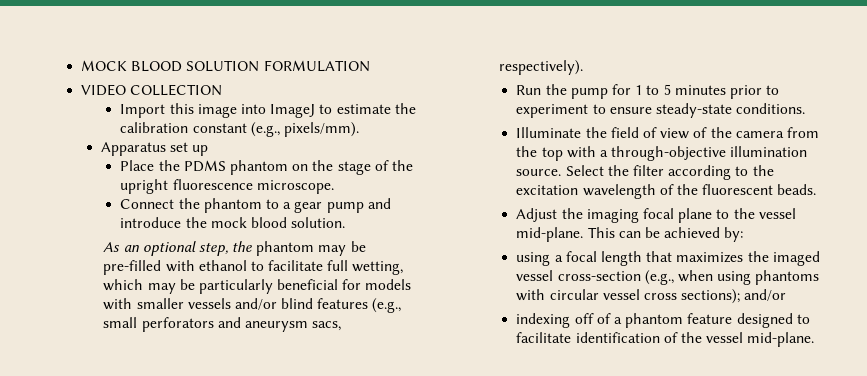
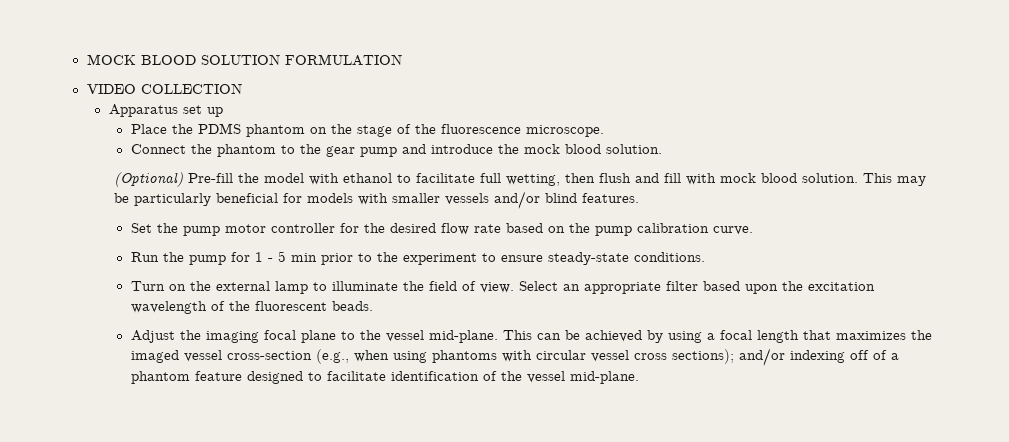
- Import this image into ImageJ to estimate the calibration constant (e.g., pixels/mm).
- Place the PDMS phantom on the stage of the upright fluorescence microscope.
+ Place the PDMS phantom on the stage of the fluorescence microscope.
- Connect the phantom to a gear pump and introduce the mock blood solution.
+ Connect the phantom to the gear pump and introduce the mock blood solution.
- As an optional step, the phantom may be pre-filled with ethanol to facilitate full wetting, which may be particularly beneficial for models with smaller vessels and/or blind features (e.g., small perforators and aneurysm sacs, respectively).
+ (Optional) Pre-fill the model with ethanol to facilitate full wetting, then flush and fill with mock blood solution. This may be particularly beneficial for models with smaller vessels and/or blind features.
+ Set the pump motor controller for the desired flow rate based on the pump calibration curve.
- Run the pump for 1 to 5 minutes prior to experiment to ensure steady-state conditions.
+ Run the pump for 1 - 5 min prior to the experiment to ensure steady-state conditions.
- Illuminate the field of view of the camera from the top with a through-objective illumination source. Select the filter according to the excitation wavelength of the fluorescent beads.
+ Turn on the external lamp to illuminate the field of view. Select an appropriate filter based upon the excitation wavelength of the fluorescent beads.
- This can be achieved by:
- using a focal length that maximizes the imaged vessel cross-section (e.g., when using phantoms with circular vessel cross sections); and/or
- indexing off of a phantom feature designed to facilitate identification of the vessel mid-plane.
+ This can be achieved by using a focal length that maximizes the imaged vessel cross-section (e.g., when using phantoms with circular vessel cross sections); and/or indexing off of a phantom feature designed to facilitate identification of the vessel mid-plane.

